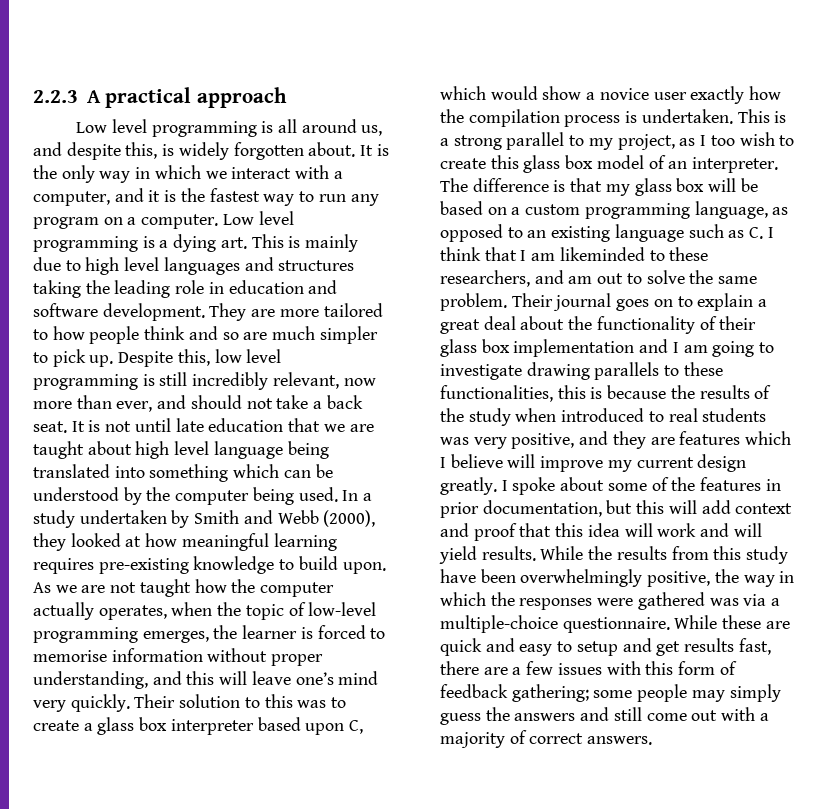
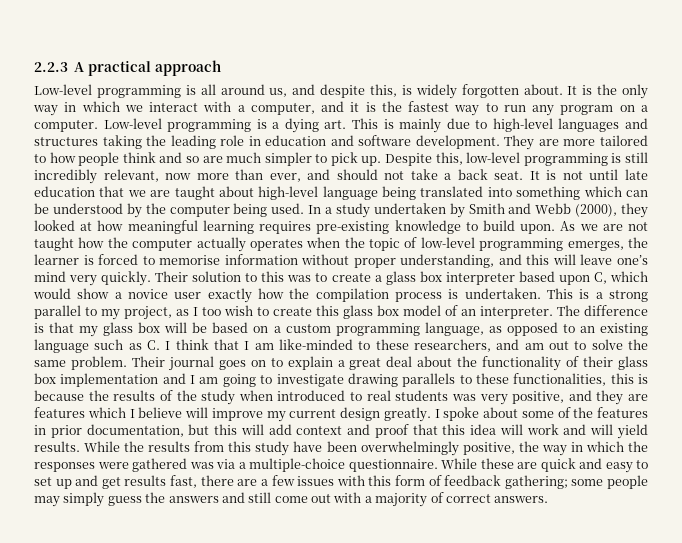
- Low level programming is all around us, and despite this, is widely forgotten about.
+ Low-level programming is all around us, and despite this, is widely forgotten about.
- Low level programming is a dying art. This is mainly due to high level languages and structures taking the leading role in education and software development.
+ Low-level programming is a dying art. This is mainly due to high-level languages and structures taking the leading role in education and software development.
- Despite this, low level programming is still incredibly relevant, now more than ever, and should not take a back seat.
+ Despite this, low-level programming is still incredibly relevant, now more than ever, and should not take a back seat.
- It is not until late education that we are taught about high level language being translated into something which can be understood by the computer being used.
+ It is not until late education that we are taught about high-level language being translated into something which can be understood by the computer being used.
- As we are not taught how the computer actually operates, when the topic of low-level programming emerges, the learner is forced to memorise information without proper understanding, and this will leave one’s mind very quickly.
+ As we are not taught how the computer actually operates when the topic of low-level programming emerges, the learner is forced to memorise information without proper understanding, and this will leave one’s mind very quickly.
- The difference is that my glass box will be based on a custom programming language, as opposed to an existing language such as C. I think that I am likeminded to these researchers, and am out to solve the same problem.
+ The difference is that my glass box will be based on a custom programming language, as opposed to an existing language such as C. I think that I am like-minded to these researchers, and am out to solve the same problem.
- While these are quick and easy to setup and get results fast, there are a few issues with this form of feedback gathering; some people may simply guess the answers and still come out with a majority of correct answers.
+ While these are quick and easy to set up and get results fast, there are a few issues with this form of feedback gathering; some people may simply guess the answers and still come out with a majority of correct answers.

